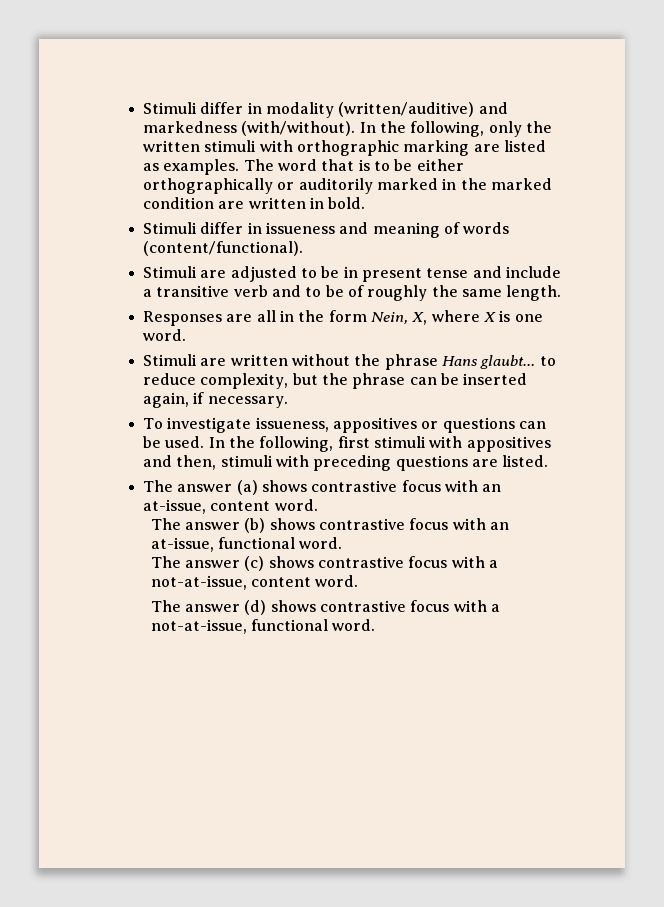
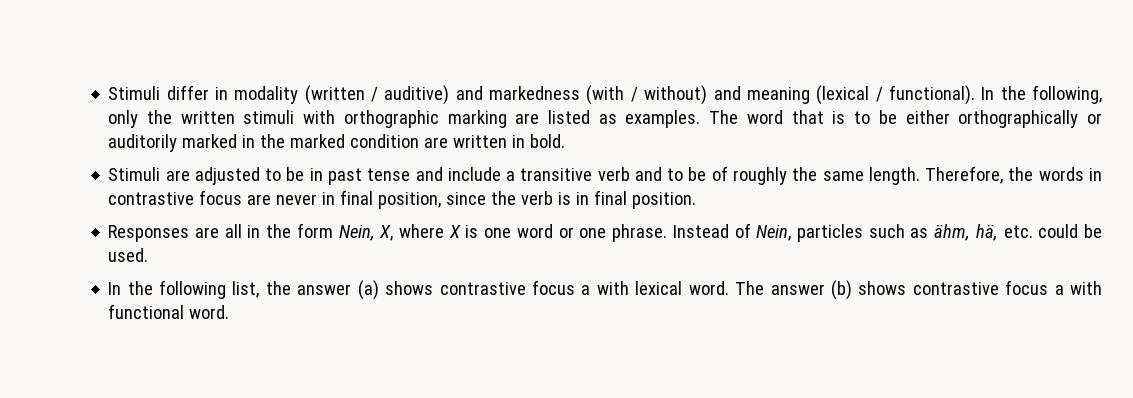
- Stimuli differ in modality (written/auditive) and markedness (with/without).
+ Stimuli differ in modality (written / auditive) and markedness (with / without) and meaning (lexical / functional).
- Stimuli differ in issueness and meaning of words (content/functional).
- Stimuli are adjusted to be in present tense and include a transitive verb and to be of roughly the same length.
+ Stimuli are adjusted to be in past tense and include a transitive verb and to be of roughly the same length. Therefore, the words in contrastive focus are never in final position, since the verb is in final position.
- Responses are all in the form Nein, X, where X is one word.
- Stimuli are written without the phrase Hans glaubt… to reduce complexity, but the phrase can be inserted again, if necessary.
- To investigate issueness, appositives or questions can be used. In the following, first stimuli with appositives and then, stimuli with preceding questions are listed.
- The answer (a) shows contrastive focus with an at-issue, content word.
- The answer (b) shows contrastive focus with an at-issue, functional word.
- The answer (c) shows contrastive focus with a not-at-issue, content word.
- The answer (d) shows contrastive focus with a not-at-issue, functional word.
+ Responses are all in the form Nein, X, where X is one word or one phrase. Instead of Nein, particles such as ähm, hä, etc. could be used.
+ In the following list, the answer (a) shows contrastive focus a with lexical word. The answer (b) shows contrastive focus a with functional word.

